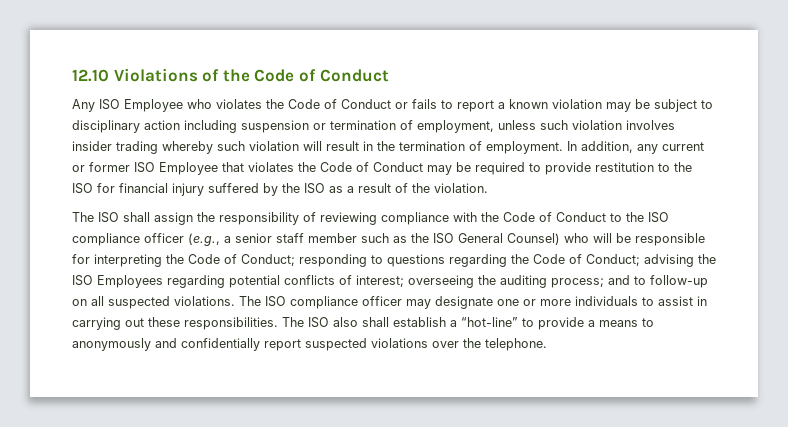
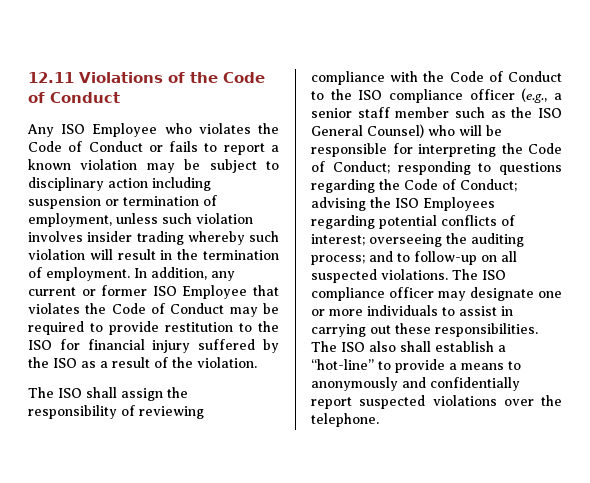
- 12.10 Violations of the Code of Conduct
+ 12.11 Violations of the Code of Conduct

